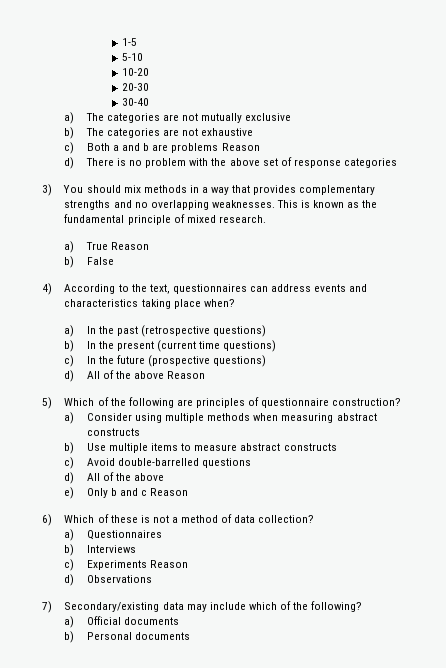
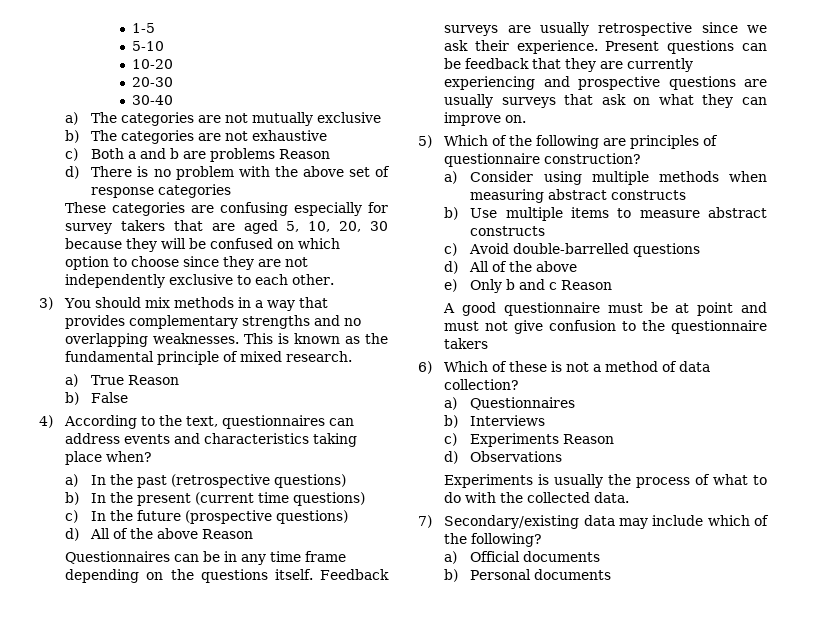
+ These categories are confusing especially for survey takers that are aged 5, 10, 20, 30 because they will be confused on which option to choose since they are not independently exclusive to each other.
+ Questionnaires can be in any time frame depending on the questions itself. Feedback surveys are usually retrospective since we ask their experience. Present questions can be feedback that they are currently experiencing and prospective questions are usually surveys that ask on what they can improve on.
+ A good questionnaire must be at point and must not give confusion to the questionnaire takers
+ Experiments is usually the process of what to do with the collected data.

